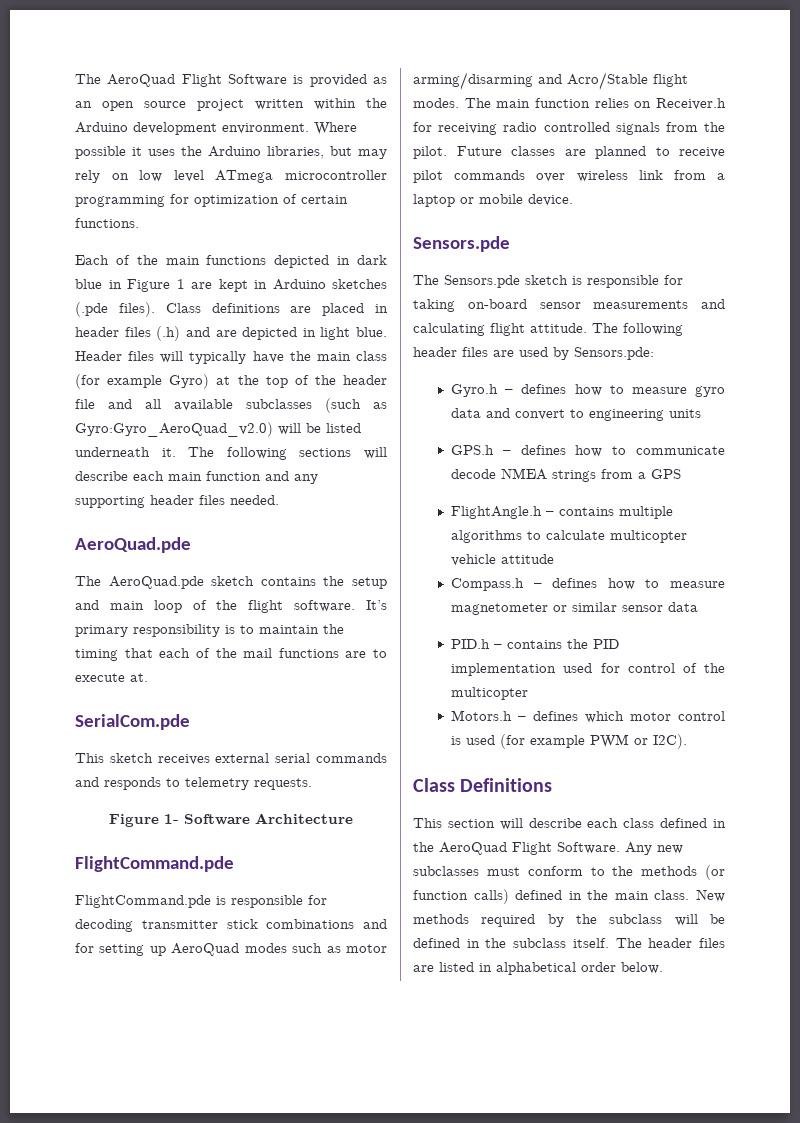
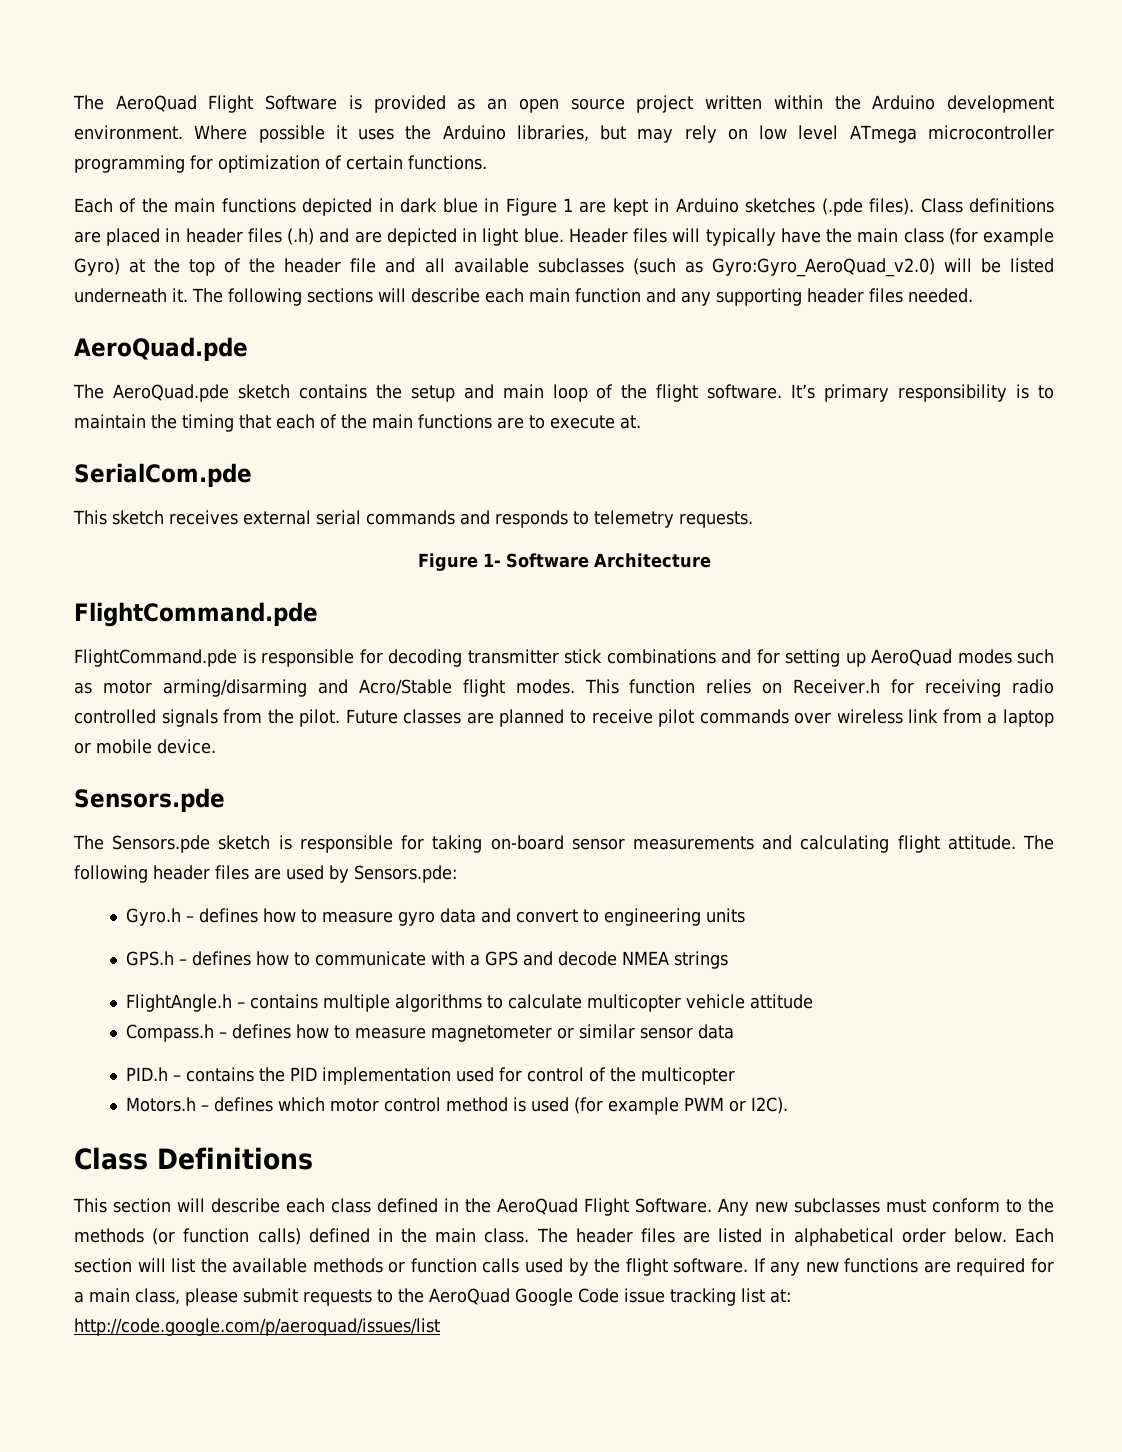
- It’s primary responsibility is to maintain the timing that each of the mail functions are to execute at.
+ It’s primary responsibility is to maintain the timing that each of the main functions are to execute at.
- The main function relies on Receiver.h for receiving radio controlled signals from the pilot.
+ This function relies on Receiver.h for receiving radio controlled signals from the pilot.
- GPS.h – defines how to communicate decode NMEA strings from a GPS
+ GPS.h – defines how to communicate with a GPS and decode NMEA strings
- Motors.h – defines which motor control is used (for example PWM or I2C).
+ Motors.h – defines which motor control method is used (for example PWM or I2C).
- New methods required by the subclass will be defined in the subclass itself.
+ Each section will list the available methods or function calls used by the flight software. If any new functions are required for a main class, please submit requests to the AeroQuad Google Code issue tracking list at: http://code.google.com/p/aeroquad/issues/list

